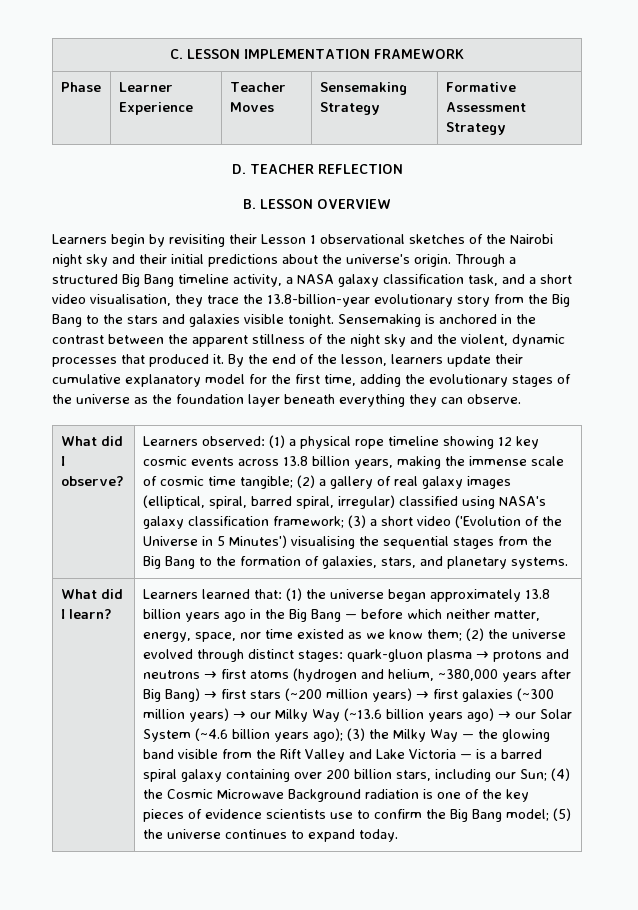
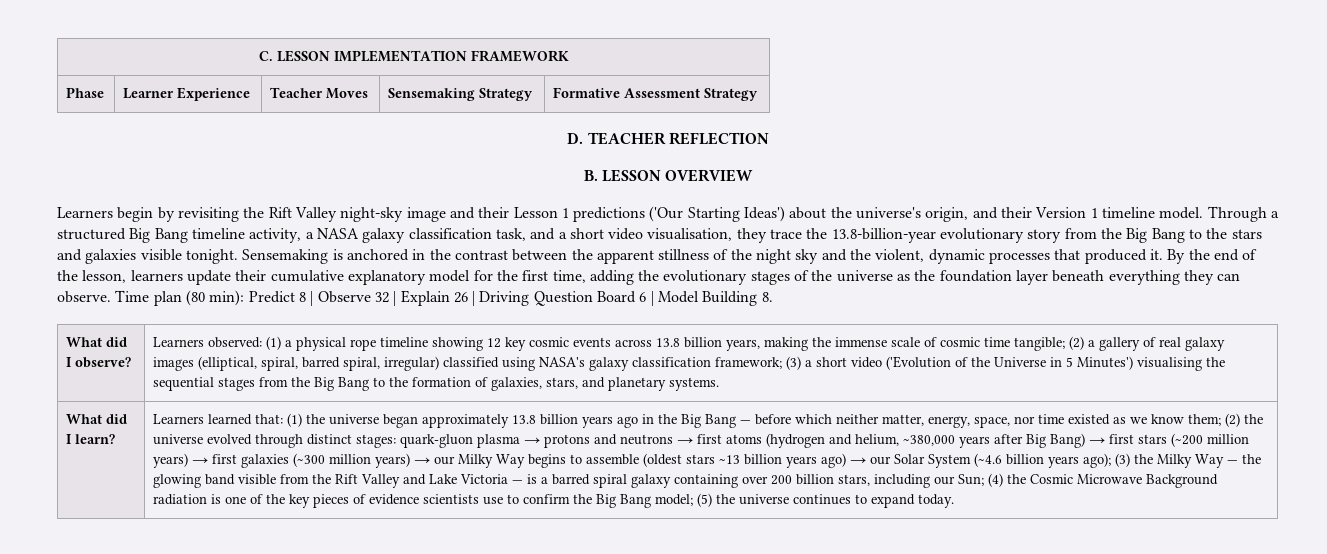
- Learners begin by revisiting their Lesson 1 observational sketches of the Nairobi night sky and their initial predictions about the universe's origin.
+ Learners begin by revisiting the Rift Valley night-sky image and their Lesson 1 predictions ('Our Starting Ideas') about the universe's origin, and their Version 1 timeline model.
+ Time plan (80 min): Predict 8 | Observe 32 | Explain 26 | Driving Question Board 6 | Model Building 8.
- quark-gluon plasma → protons and neutrons → first atoms (hydrogen and helium, ~380,000 years after Big Bang) → first stars (~200 million years) → first galaxies (~300 million years) → our Milky Way (~13.6 billion years ago) → our Solar System (~4.6 billion years ago);
+ quark-gluon plasma → protons and neutrons → first atoms (hydrogen and helium, ~380,000 years after Big Bang) → first stars (~200 million years) → first galaxies (~300 million years) → our Milky Way begins to assemble (oldest stars ~13 billion years ago) → our Solar System (~4.6 billion years ago);

